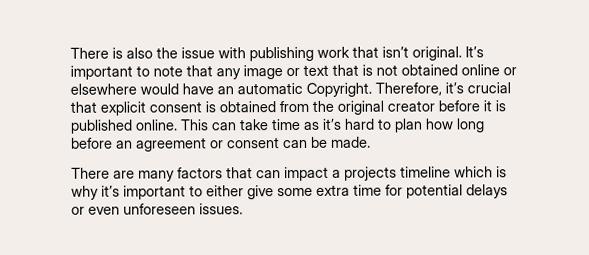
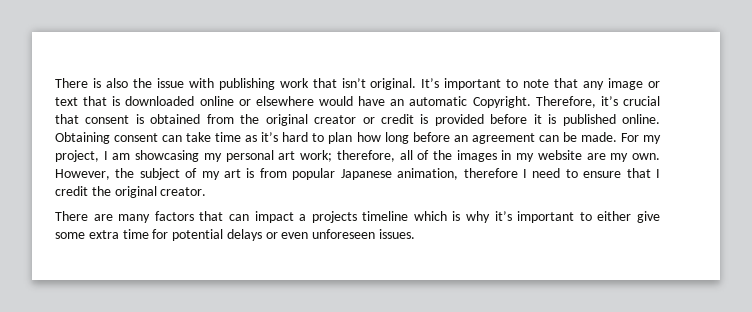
- It’s important to note that any image or text that is not obtained online or elsewhere would have an automatic Copyright.
+ It’s important to note that any image or text that is downloaded online or elsewhere would have an automatic Copyright.
- Therefore, it’s crucial that explicit consent is obtained from the original creator before it is published online.
+ Therefore, it’s crucial that consent is obtained from the original creator or credit is provided before it is published online.
- This can take time as it’s hard to plan how long before an agreement or consent can be made.
+ Obtaining consent can take time as it’s hard to plan how long before an agreement can be made. For my project, I am showcasing my personal art work; therefore, all of the images in my website are my own. However, the subject of my art is from popular Japanese animation, therefore I need to ensure that I credit the original creator.

